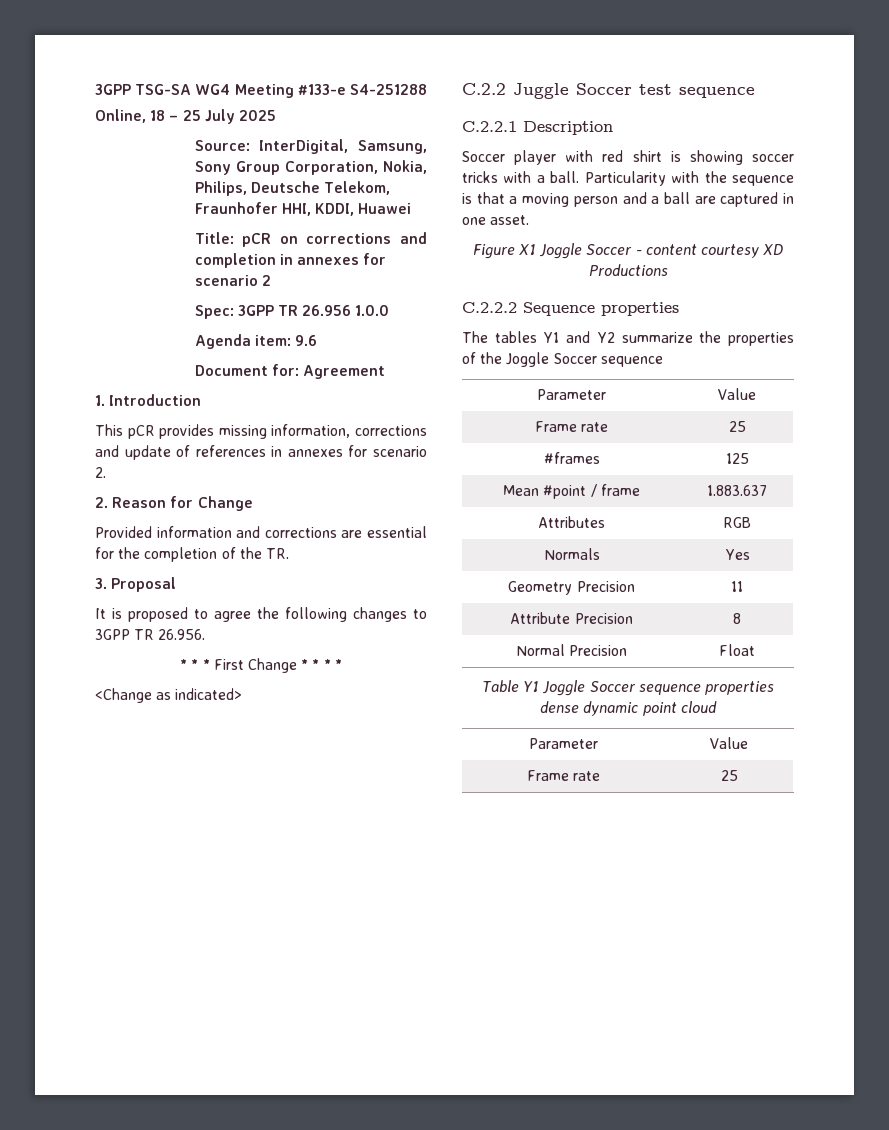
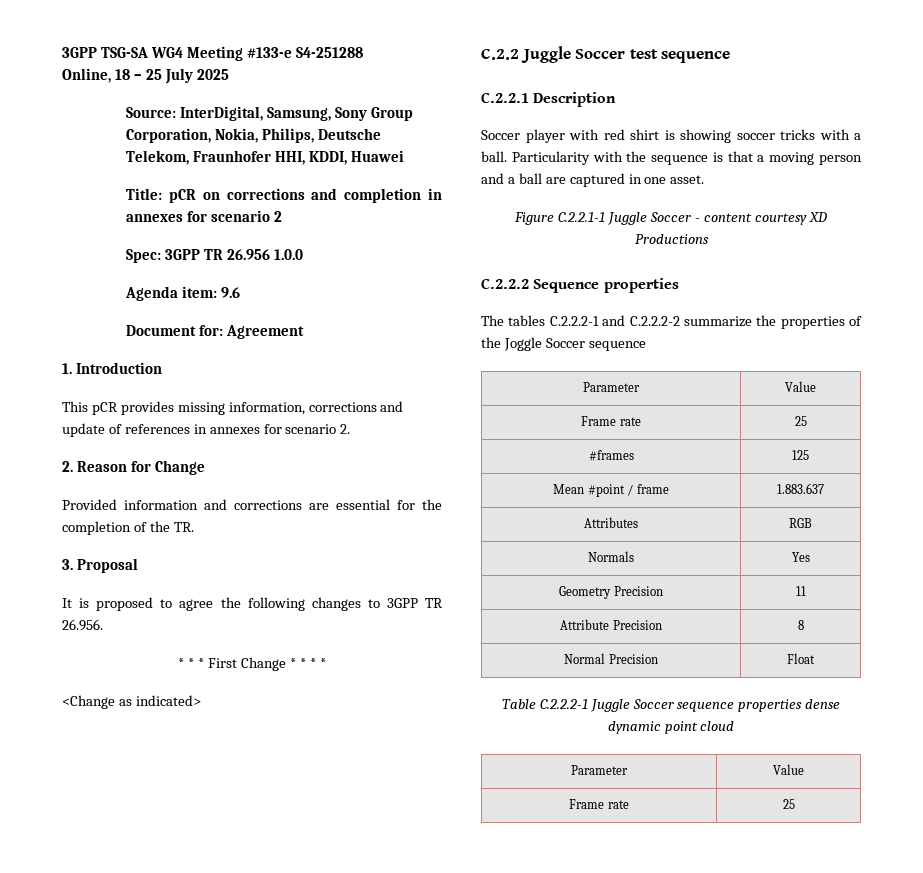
- Figure X1 Joggle Soccer - content courtesy XD Productions
+ Figure C.2.2.1-1 Juggle Soccer - content courtesy XD Productions
- The tables Y1 and Y2 summarize the properties of the Joggle Soccer sequence
+ The tables C.2.2.2-1 and C.2.2.2-2 summarize the properties of the Joggle Soccer sequence
- Table Y1 Joggle Soccer sequence properties dense dynamic point cloud
+ Table C.2.2.2-1 Juggle Soccer sequence properties dense dynamic point cloud

